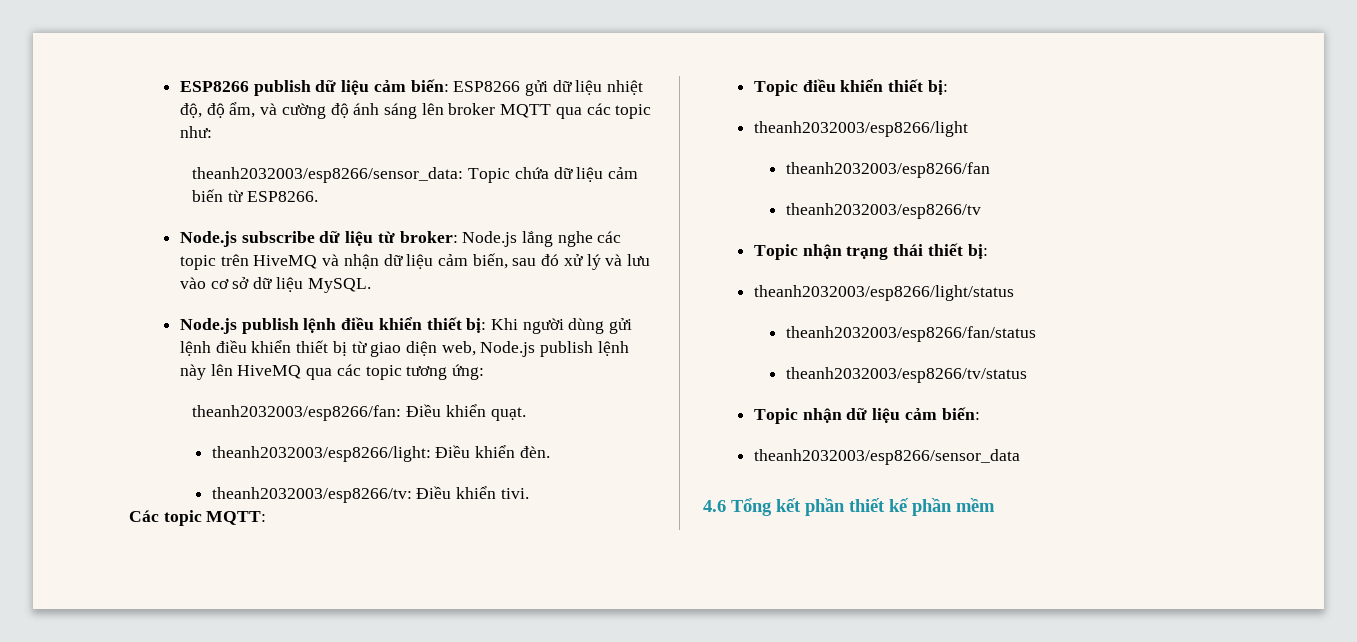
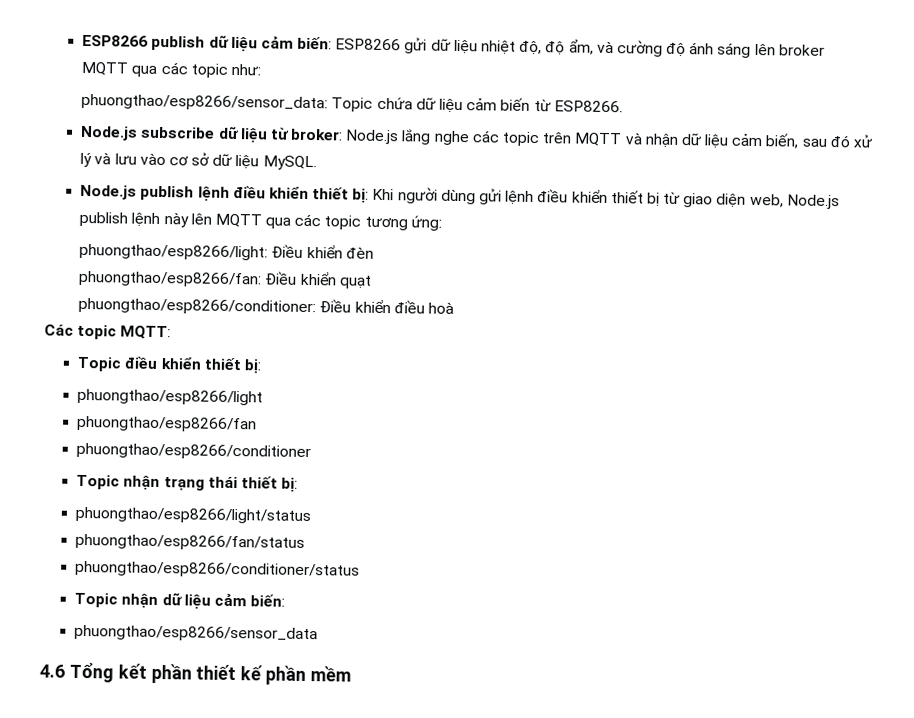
- theanh2032003/esp8266/sensor_data: Topic chứa dữ liệu cảm biến từ ESP8266.
+ phuongthao/esp8266/sensor_data: Topic chứa dữ liệu cảm biến từ ESP8266.
- Node.js subscribe dữ liệu từ broker: Node.js lắng nghe các topic trên HiveMQ và nhận dữ liệu cảm biến, sau đó xử lý và lưu vào cơ sở dữ liệu MySQL.
+ Node.js subscribe dữ liệu từ broker: Node.js lắng nghe các topic trên MQTT và nhận dữ liệu cảm biến, sau đó xử lý và lưu vào cơ sở dữ liệu MySQL.
- Node.js publish lệnh điều khiển thiết bị: Khi người dùng gửi lệnh điều khiển thiết bị từ giao diện web, Node.js publish lệnh này lên HiveMQ qua các topic tương ứng:
+ Node.js publish lệnh điều khiển thiết bị: Khi người dùng gửi lệnh điều khiển thiết bị từ giao diện web, Node.js publish lệnh này lên MQTT qua các topic tương ứng:
- theanh2032003/esp8266/fan: Điều khiển quạt.
- theanh2032003/esp8266/light: Điều khiển đèn.
- theanh2032003/esp8266/tv: Điều khiển tivi.
+ phuongthao/esp8266/light: Điều khiển đèn
+ phuongthao/esp8266/fan: Điều khiển quạt
+ phuongthao/esp8266/conditioner: Điều khiển điều hoà
- theanh2032003/esp8266/light
- theanh2032003/esp8266/fan
- theanh2032003/esp8266/tv
+ phuongthao/esp8266/light
+ phuongthao/esp8266/fan
+ phuongthao/esp8266/conditioner
- theanh2032003/esp8266/light/status
- theanh2032003/esp8266/fan/status
- theanh2032003/esp8266/tv/status
+ phuongthao/esp8266/light/status
+ phuongthao/esp8266/fan/status
+ phuongthao/esp8266/conditioner/status
- theanh2032003/esp8266/sensor_data
+ phuongthao/esp8266/sensor_data

